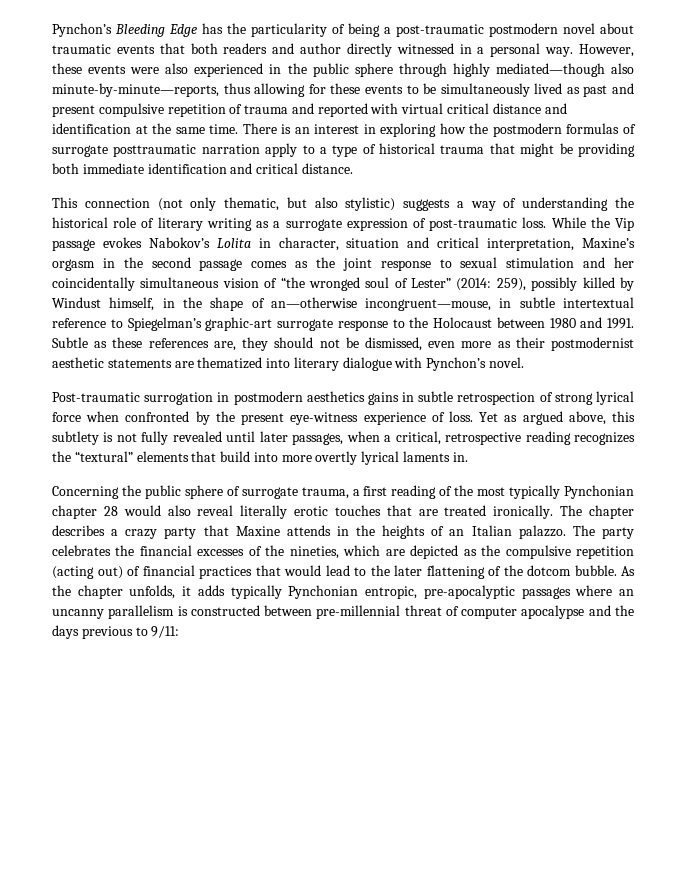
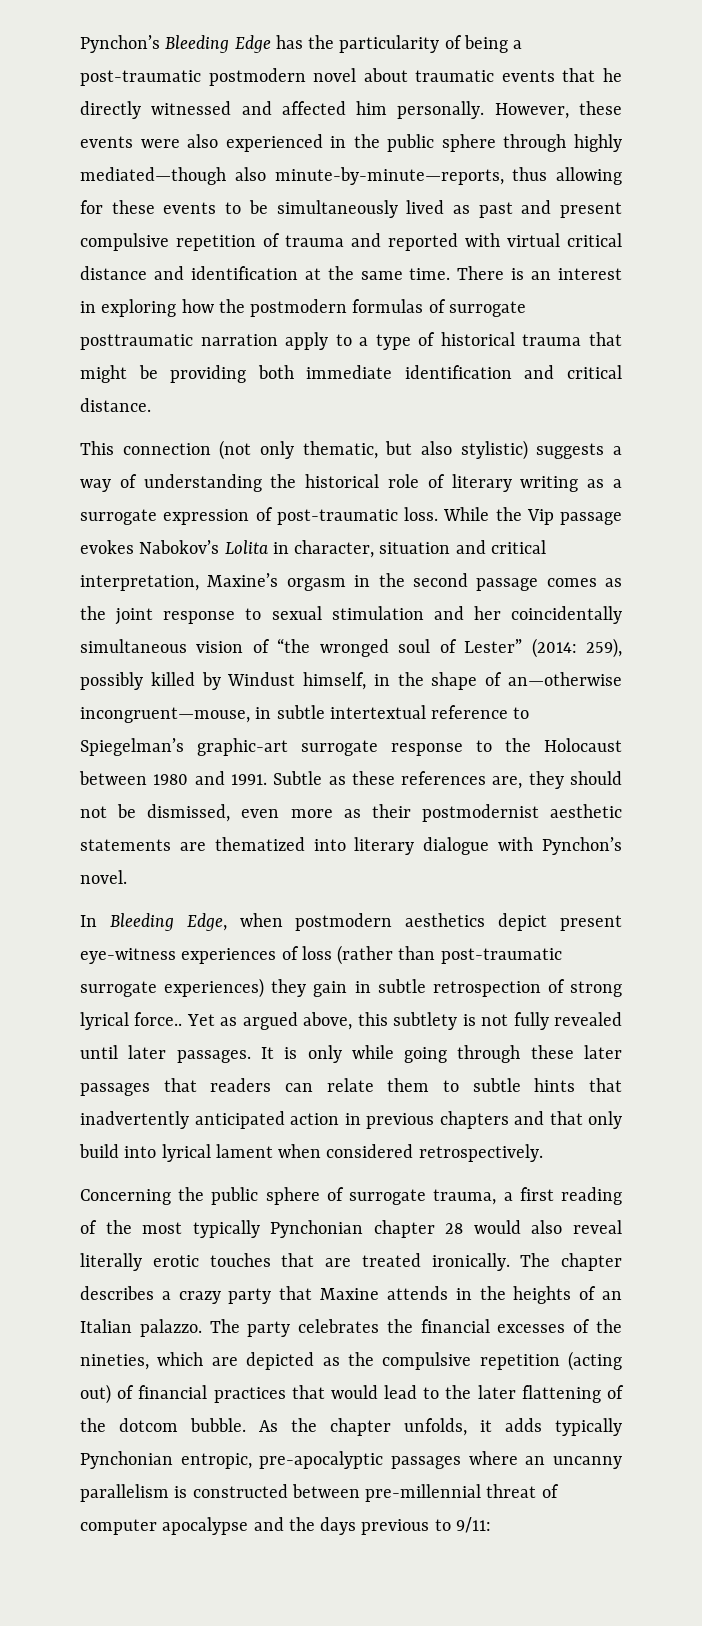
- Pynchon’s Bleeding Edge has the particularity of being a post-traumatic postmodern novel about traumatic events that both readers and author directly witnessed in a personal way.
+ Pynchon’s Bleeding Edge has the particularity of being a post-traumatic postmodern novel about traumatic events that he directly witnessed and affected him personally.
- Post-traumatic surrogation in postmodern aesthetics gains in subtle retrospection of strong lyrical force when confronted by the present eye-witness experience of loss.
+ In Bleeding Edge, when postmodern aesthetics depict present eye-witness experiences of loss (rather than post-traumatic surrogate experiences) they gain in subtle retrospection of strong lyrical force..
- Yet as argued above, this subtlety is not fully revealed until later passages, when a critical, retrospective reading recognizes the “textural” elements that build into more overtly lyrical laments in.
+ Yet as argued above, this subtlety is not fully revealed until later passages. It is only while going through these later passages that readers can relate them to subtle hints that inadvertently anticipated action in previous chapters and that only build into lyrical lament when considered retrospectively.

